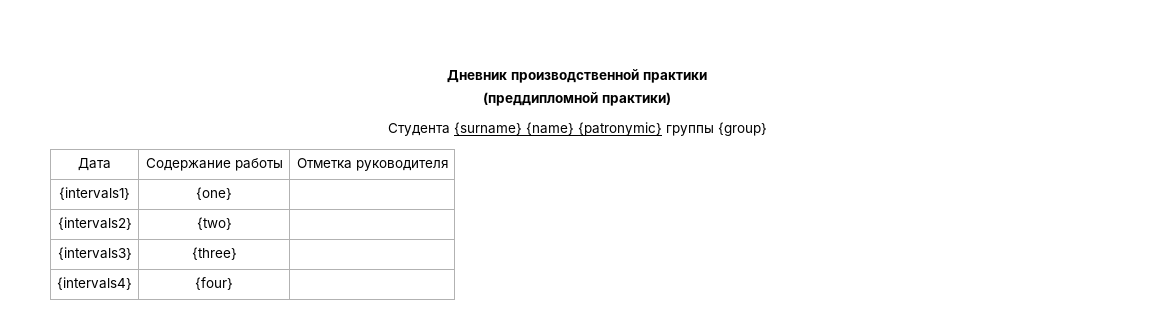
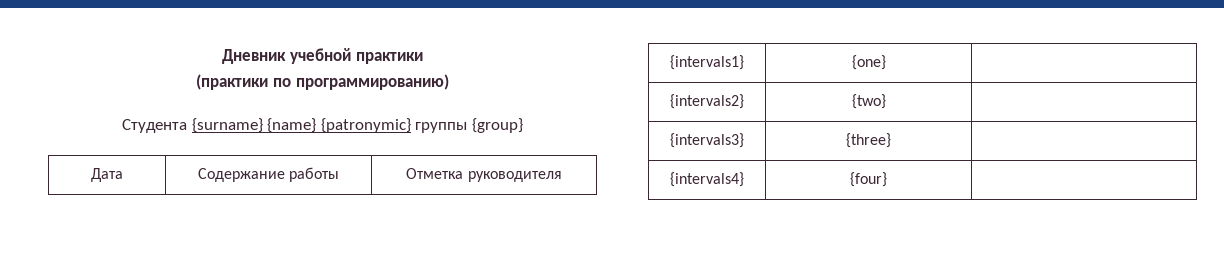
- Дневник производственной практики
+ Дневник учебной практики
- (преддипломной практики)
+ (практики по программированию)

